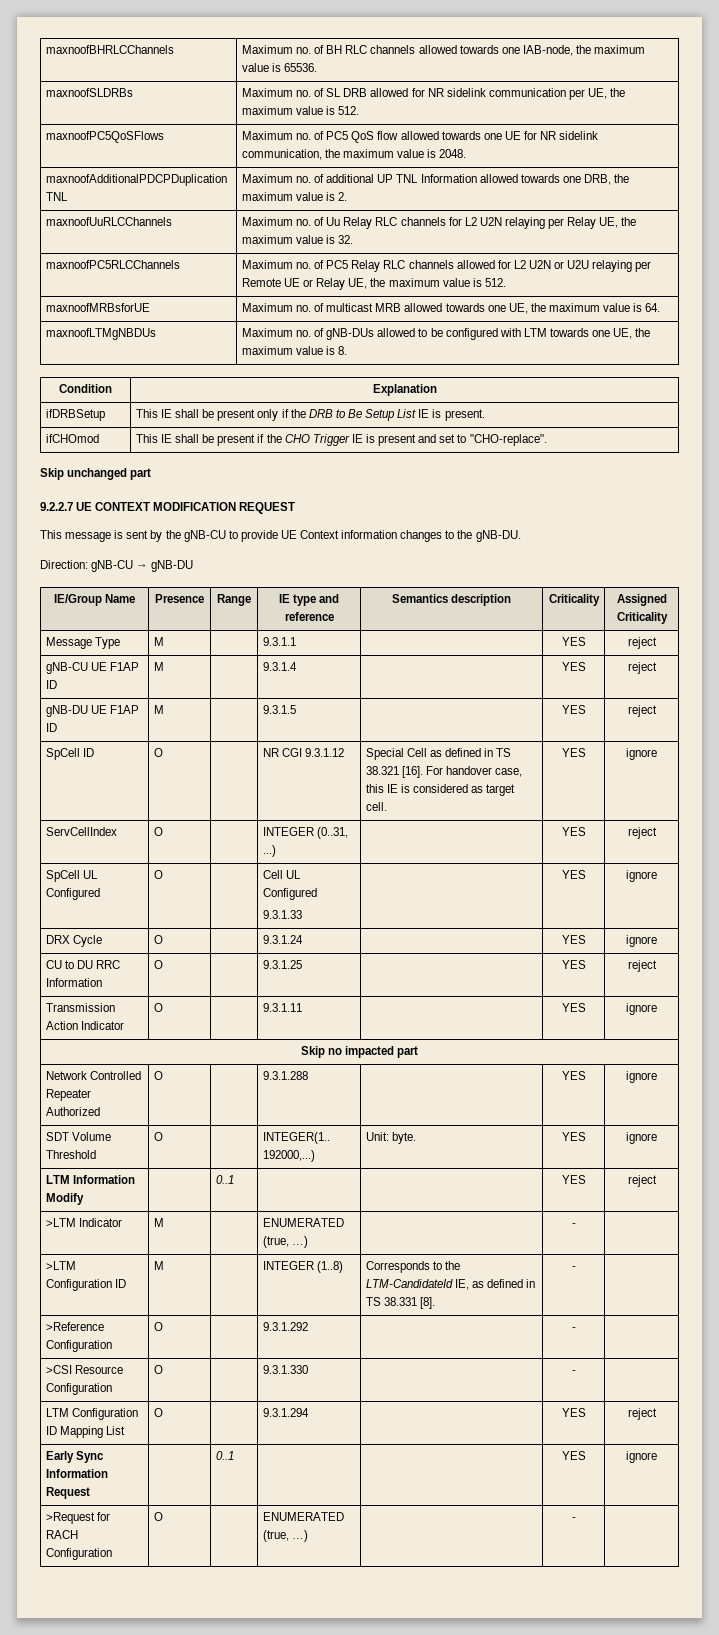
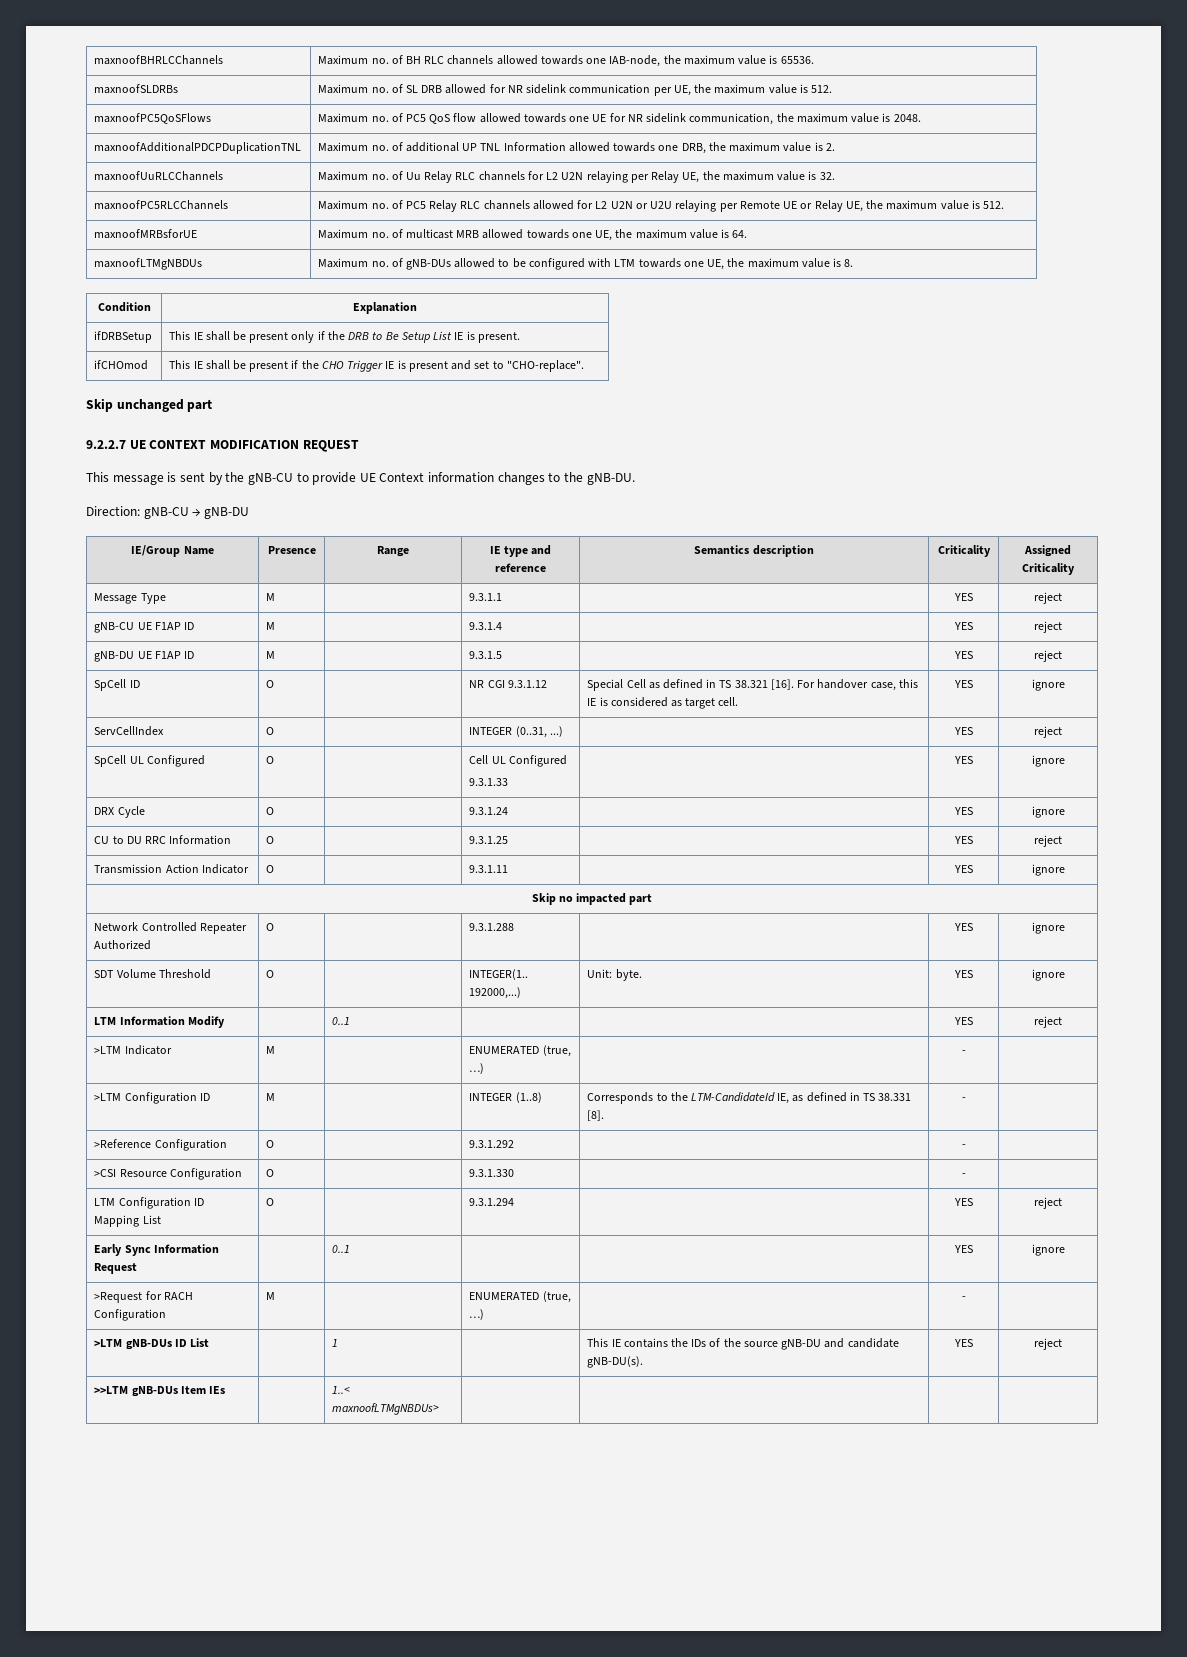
- >Request for RACH Configuration | O | | ENUMERATED (true, …) | | - |
+ >Request for RACH Configuration | M | | ENUMERATED (true, …) | | - |
+ >LTM gNB-DUs ID List | | 1 | | This IE contains the IDs of the source gNB-DU and candidate gNB-DU(s). | YES | reject
+ >>LTM gNB-DUs Item IEs | | 1..< maxnoofLTMgNBDUs> | | | |

